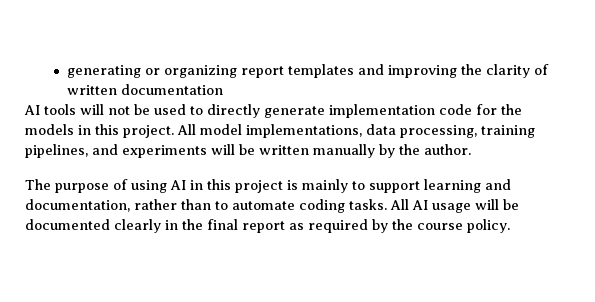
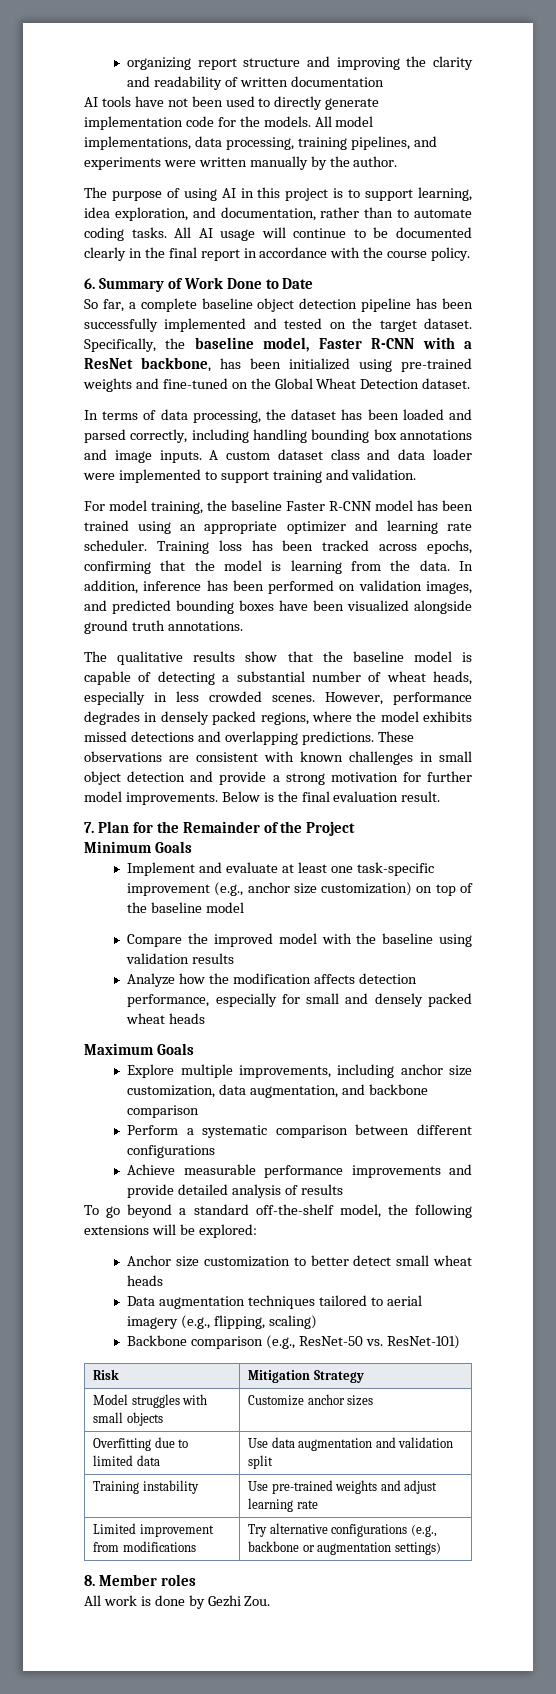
- generating or organizing report templates and improving the clarity of written documentation
+ organizing report structure and improving the clarity and readability of written documentation
- AI tools will not be used to directly generate implementation code for the models in this project.
+ AI tools have not been used to directly generate implementation code for the models.
- All model implementations, data processing, training pipelines, and experiments will be written manually by the author.
+ All model implementations, data processing, training pipelines, and experiments were written manually by the author.
- The purpose of using AI in this project is mainly to support learning and documentation, rather than to automate coding tasks.
+ The purpose of using AI in this project is to support learning, idea exploration, and documentation, rather than to automate coding tasks.
- All AI usage will be documented clearly in the final report as required by the course policy.
+ All AI usage will continue to be documented clearly in the final report in accordance with the course policy.
+ 6. Summary of Work Done to Date
+ So far, a complete baseline object detection pipeline has been successfully implemented and tested on the target dataset. Specifically, the baseline model, Faster R-CNN with a ResNet backbone, has been initialized using pre-trained weights and fine-tuned on the Global Wheat Detection dataset.
+ In terms of data processing, the dataset has been loaded and parsed correctly, including handling bounding box annotations and image inputs. A custom dataset class and data loader were implemented to support training and validation.
+ For model training, the baseline Faster R-CNN model has been trained using an appropriate optimizer and learning rate scheduler. Training loss has been tracked across epochs, confirming that the model is learning from the data. In addition, inference has been performed on validation images, and predicted bounding boxes have been visualized alongside ground truth annotations.
+ The qualitative results show that the baseline model is capable of detecting a substantial number of wheat heads, especially in less crowded scenes. However, performance degrades in densely packed regions, where the model exhibits missed detections and overlapping predictions. These observations are consistent with known challenges in small object detection and provide a strong motivation for further model improvements. Below is the final evaluation result.
+ 7. Plan for the Remainder of the Project
+ Minimum Goals
+ Implement and evaluate at least one task-specific improvement (e.g., anchor size customization) on top of the baseline model
+ Compare the improved model with the baseline using validation results
+ Analyze how the modification affects detection performance, especially for small and densely packed wheat heads
+ Maximum Goals
+ Explore multiple improvements, including anchor size customization, data augmentation, and backbone comparison
+ Perform a systematic comparison between different configurations
+ Achieve measurable performance improvements and provide detailed analysis of results
+ To go beyond a standard off-the-shelf model, the following extensions will be explored:
+ Anchor size customization to better detect small wheat heads
+ Data augmentation techniques tailored to aerial imagery (e.g., flipping, scaling)
+ Backbone comparison (e.g., ResNet-50 vs. ResNet-101)
+ Risk | Mitigation Strategy
+ Model struggles with small objects | Customize anchor sizes
+ Overfitting due to limited data | Use data augmentation and validation split
+ Training instability | Use pre-trained weights and adjust learning rate
+ Limited improvement from modifications | Try alternative configurations (e.g., backbone or augmentation settings)
+ 8. Member roles
+ All work is done by Gezhi Zou.

